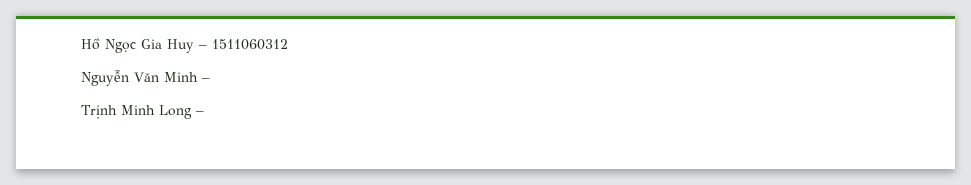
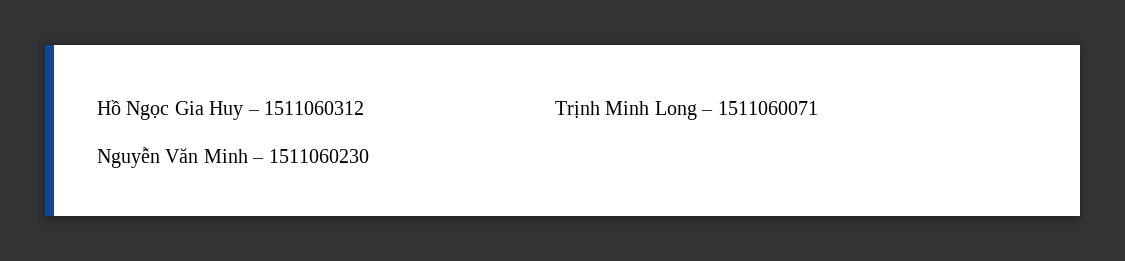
- Nguyễn Văn Minh –
+ Nguyễn Văn Minh – 1511060230
- Trịnh Minh Long –
+ Trịnh Minh Long – 1511060071

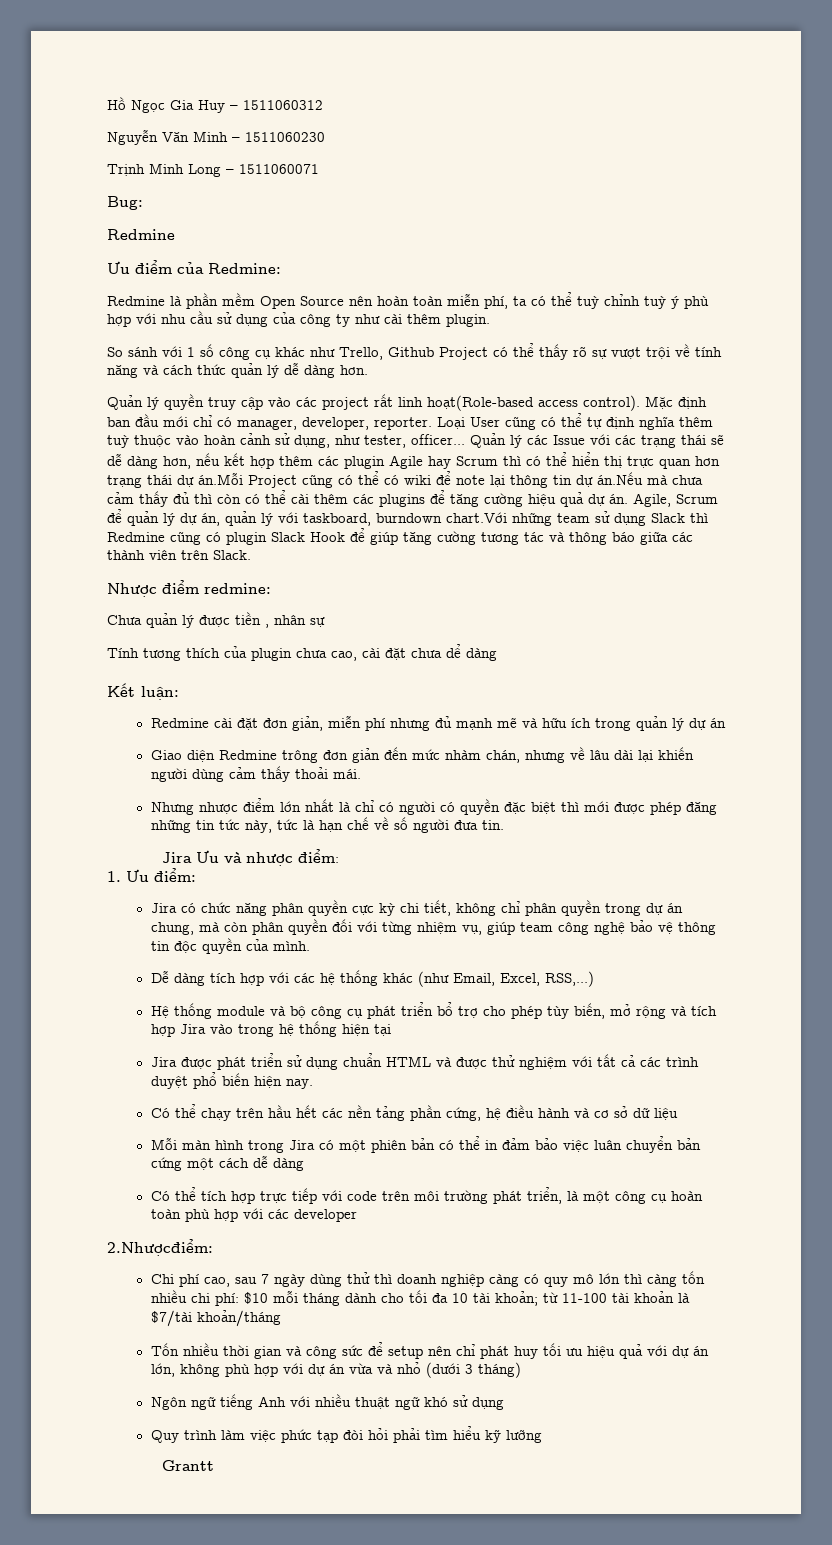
+ Bug:
+ Redmine
+ Ưu điểm của Redmine:
+ Redmine là phần mềm Open Source nên hoàn toàn miễn phí, ta có thể tuỳ chỉnh tuỳ ý phù hợp với nhu cầu sử dụng của công ty như cài thêm plugin.
+ So sánh với 1 số công cụ khác như Trello, Github Project có thể thấy rõ sự vượt trội về tính năng và cách thức quản lý dễ dàng hơn.
+ Quản lý quyền truy cập vào các project rất linh hoạt(Role-based access control). Mặc định ban đầu mới chỉ có manager, developer, reporter. Loại User cũng có thể tự định nghĩa thêm tuỳ thuộc vào hoàn cảnh sử dụng, như tester, officer... Quản lý các Issue với các trạng thái sẽ dễ dàng hơn, nếu kết hợp thêm các plugin Agile hay Scrum thì có thể hiển thị trực quan hơn trạng thái dự án.Mỗi Project cũng có thể có wiki để note lại thông tin dự án.Nếu mà chưa cảm thấy đủ thì còn có thể cài thêm các plugins để tăng cường hiệu quả dự án. Agile, Scrum để quản lý dự án, quản lý với taskboard, burndown chart.Với những team sử dụng Slack thì Redmine cũng có plugin Slack Hook để giúp tăng cường tương tác và thông báo giữa các thành viên trên Slack.
+ Nhược điểm redmine:
+ Chưa quản lý được tiền , nhân sự
+ Tính tương thích của plugin chưa cao, cài đặt chưa dể dàng
+ Kết luận:
+ Redmine cài đặt đơn giản, miễn phí nhưng đủ mạnh mẽ và hữu ích trong quản lý dự án
+ Giao diện Redmine trông đơn giản đến mức nhàm chán, nhưng về lâu dài lại khiến người dùng cảm thấy thoải mái.
+ Nhưng nhược điểm lớn nhất là chỉ có người có quyền đặc biệt thì mới được phép đăng những tin tức này, tức là hạn chế về số người đưa tin.
+ Jira Ưu và nhược điểm:
+ 1. Ưu điểm:
+ Jira có chức năng phân quyền cực kỳ chi tiết, không chỉ phân quyền trong dự án chung, mà còn phân quyền đối với từng nhiệm vụ, giúp team công nghệ bảo vệ thông tin độc quyền của mình.
+ Dễ dàng tích hợp với các hệ thống khác (như Email, Excel, RSS,...)
+ Hệ thống module và bộ công cụ phát triển bổ trợ cho phép tùy biến, mở rộng và tích hợp Jira vào trong hệ thống hiện tại
+ Jira được phát triển sử dụng chuẩn HTML và được thử nghiệm với tất cả các trình duyệt phổ biến hiện nay.
+ Có thể chạy trên hầu hết các nền tảng phần cứng, hệ điều hành và cơ sở dữ liệu
+ Mỗi màn hình trong Jira có một phiên bản có thể in đảm bảo việc luân chuyển bản cứng một cách dễ dàng
+ Có thể tích hợp trực tiếp với code trên môi trường phát triển, là một công cụ hoàn toàn phù hợp với các developer
+ 2.Nhượcđiểm:
+ Chi phí cao, sau 7 ngày dùng thử thì doanh nghiệp càng có quy mô lớn thì càng tốn nhiều chi phí: $10 mỗi tháng dành cho tối đa 10 tài khoản; từ 11-100 tài khoản là $7/tài khoản/tháng
+ Tốn nhiều thời gian và công sức để setup nên chỉ phát huy tối ưu hiệu quả với dự án lớn, không phù hợp với dự án vừa và nhỏ (dưới 3 tháng)
+ Ngôn ngữ tiếng Anh với nhiều thuật ngữ khó sử dụng
+ Quy trình làm việc phức tạp đòi hỏi phải tìm hiểu kỹ lưỡng
+ Grantt

